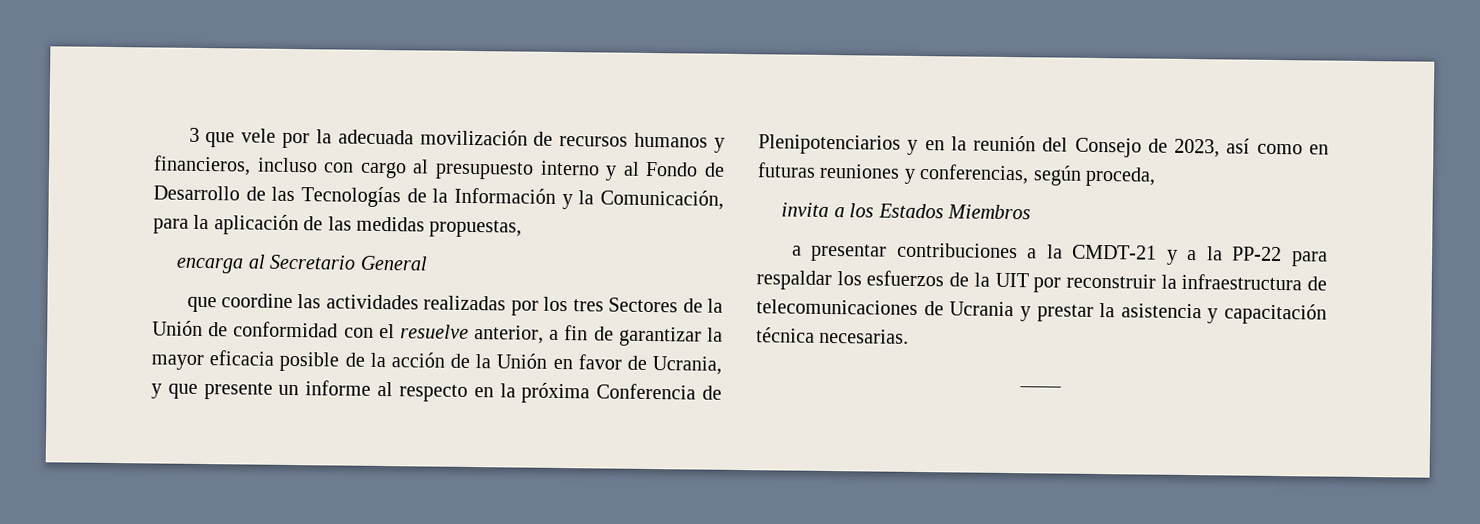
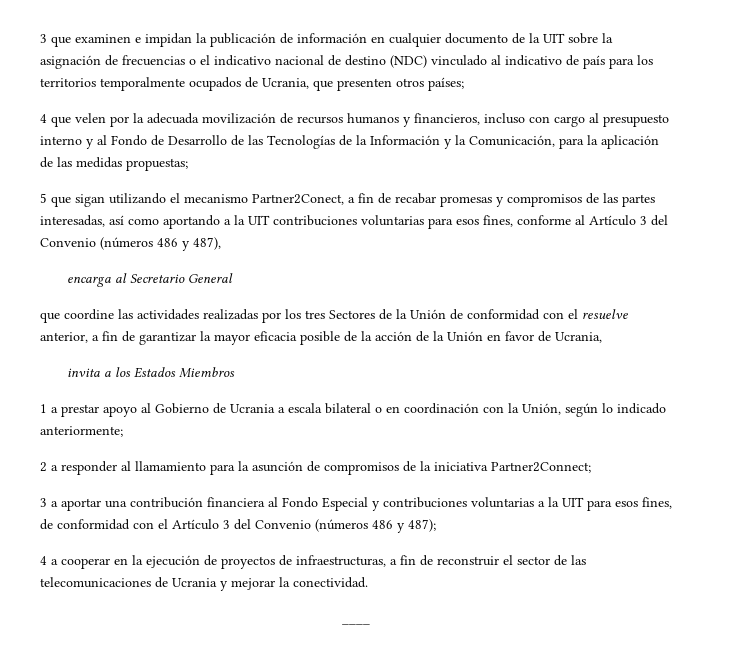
- 3 que vele por la adecuada movilización de recursos humanos y financieros, incluso con cargo al presupuesto interno y al Fondo de Desarrollo de las Tecnologías de la Información y la Comunicación, para la aplicación de las medidas propuestas,
+ 3 que examinen e impidan la publicación de información en cualquier documento de la UIT sobre la asignación de frecuencias o el indicativo nacional de destino (NDC) vinculado al indicativo de país para los territorios temporalmente ocupados de Ucrania, que presenten otros países;
+ 4 que velen por la adecuada movilización de recursos humanos y financieros, incluso con cargo al presupuesto interno y al Fondo de Desarrollo de las Tecnologías de la Información y la Comunicación, para la aplicación de las medidas propuestas;
+ 5 que sigan utilizando el mecanismo Partner2Conect, a fin de recabar promesas y compromisos de las partes interesadas, así como aportando a la UIT contribuciones voluntarias para esos fines, conforme al Artículo 3 del Convenio (números 486 y 487),
- que coordine las actividades realizadas por los tres Sectores de la Unión de conformidad con el resuelve anterior, a fin de garantizar la mayor eficacia posible de la acción de la Unión en favor de Ucrania, y que presente un informe al respecto en la próxima Conferencia de Plenipotenciarios y en la reunión del Consejo de 2023, así como en futuras reuniones y conferencias, según proceda,
+ que coordine las actividades realizadas por los tres Sectores de la Unión de conformidad con el resuelve anterior, a fin de garantizar la mayor eficacia posible de la acción de la Unión en favor de Ucrania,
- a presentar contribuciones a la CMDT-21 y a la PP-22 para respaldar los esfuerzos de la UIT por reconstruir la infraestructura de telecomunicaciones de Ucrania y prestar la asistencia y capacitación técnica necesarias.
+ 1 a prestar apoyo al Gobierno de Ucrania a escala bilateral o en coordinación con la Unión, según lo indicado anteriormente;
+ 2 a responder al llamamiento para la asunción de compromisos de la iniciativa Partner2Connect;
+ 3 a aportar una contribución financiera al Fondo Especial y contribuciones voluntarias a la UIT para esos fines, de conformidad con el Artículo 3 del Convenio (números 486 y 487);
+ 4 a cooperar en la ejecución de proyectos de infraestructuras, a fin de reconstruir el sector de las telecomunicaciones de Ucrania y mejorar la conectividad.

